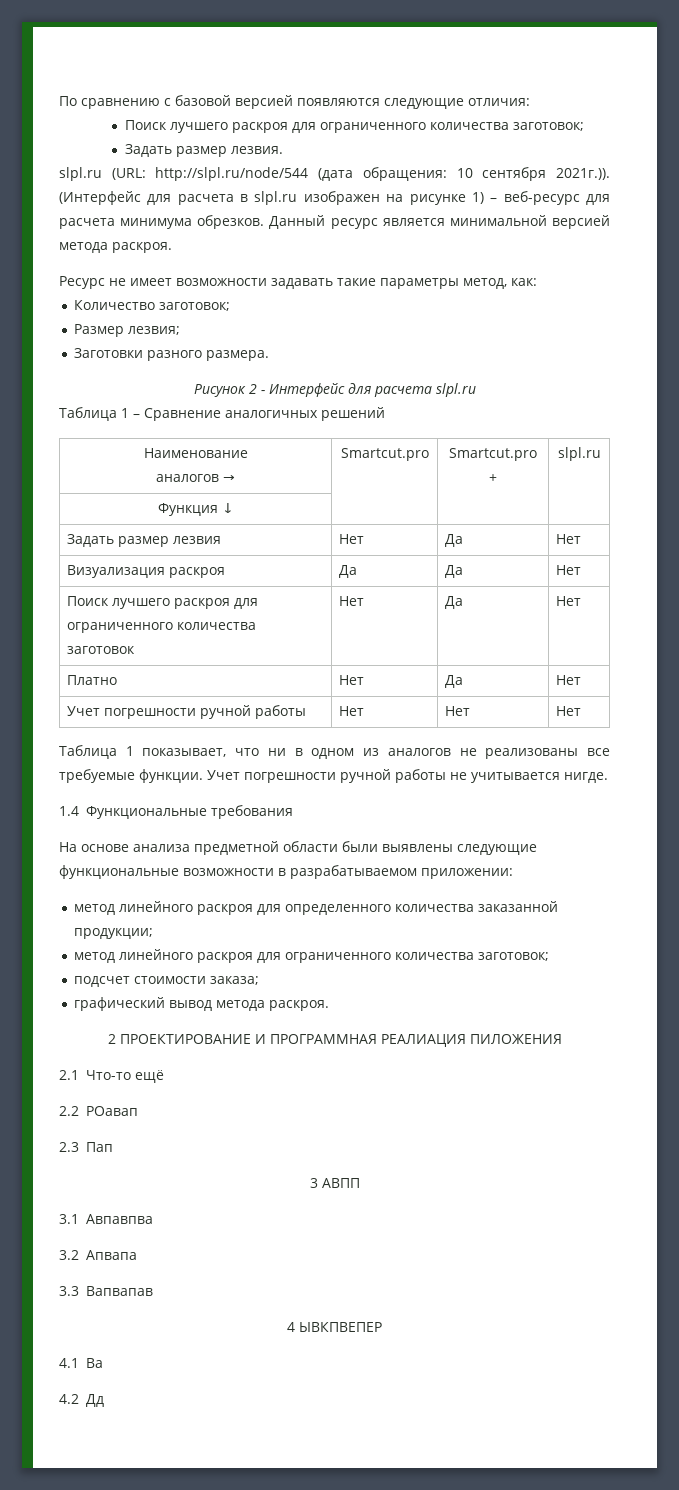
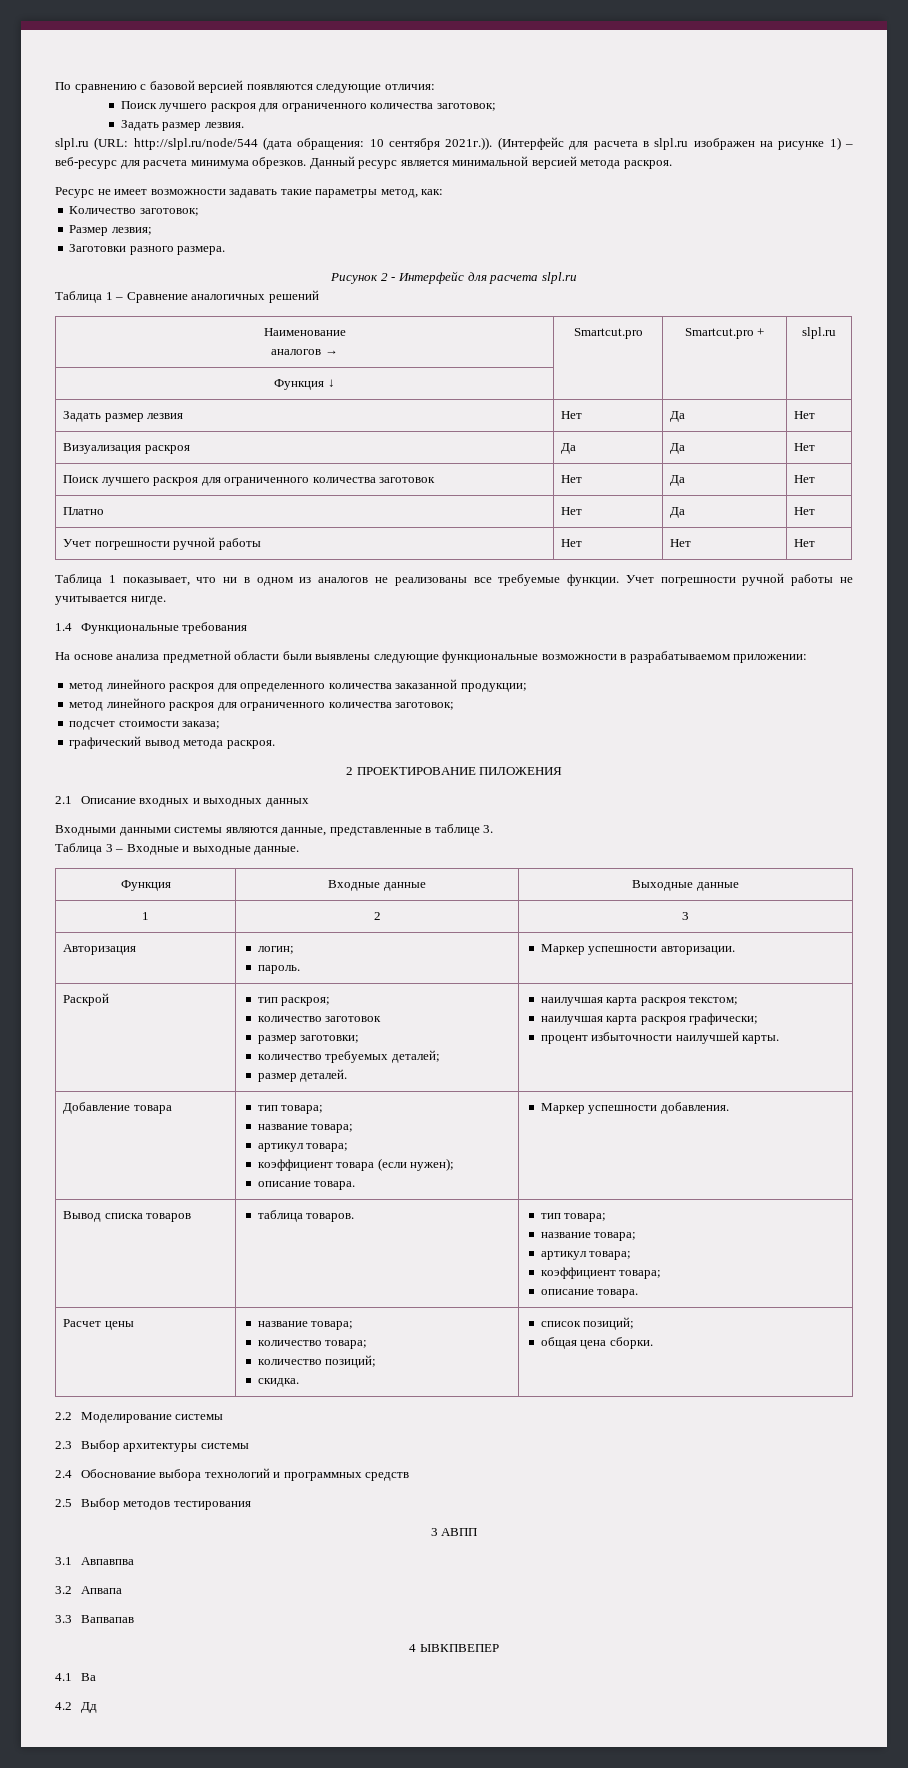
- 2 ПРОЕКТИРОВАНИЕ И ПРОГРАММНАЯ РЕАЛИАЦИЯ ПИЛОЖЕНИЯ
+ 2 ПРОЕКТИРОВАНИЕ ПИЛОЖЕНИЯ
- 2.1 Что-то ещё
+ 2.1 Описание входных и выходных данных
+ Входными данными системы являются данные, представленные в таблице 3.
+ Таблица 3 – Входные и выходные данные.
+ Функция | Входные данные | Выходные данные
+ 1 | 2 | 3
+ Авторизация | логин;
+ пароль. | Маркер успешности авторизации.
+ Раскрой | тип раскроя;
+ количество заготовок
+ размер заготовки;
+ количество требуемых деталей;
+ размер деталей. | наилучшая карта раскроя текстом;
+ наилучшая карта раскроя графически;
+ процент избыточности наилучшей карты.
+ Добавление товара | тип товара;
+ название товара;
+ артикул товара;
+ коэффициент товара (если нужен);
+ описание товара. | Маркер успешности добавления.
+ Вывод списка товаров | таблица товаров. | тип товара;
+ название товара;
+ артикул товара;
+ коэффициент товара;
+ описание товара.
+ Расчет цены | название товара;
+ количество товара;
+ количество позиций;
+ скидка. | список позиций;
+ общая цена сборки.
- 2.2 РОавап
+ 2.2 Моделирование системы
- 2.3 Пап
+ 2.3 Выбор архитектуры системы
+ 2.4 Обоснование выбора технологий и программных средств
+ 2.5 Выбор методов тестирования

